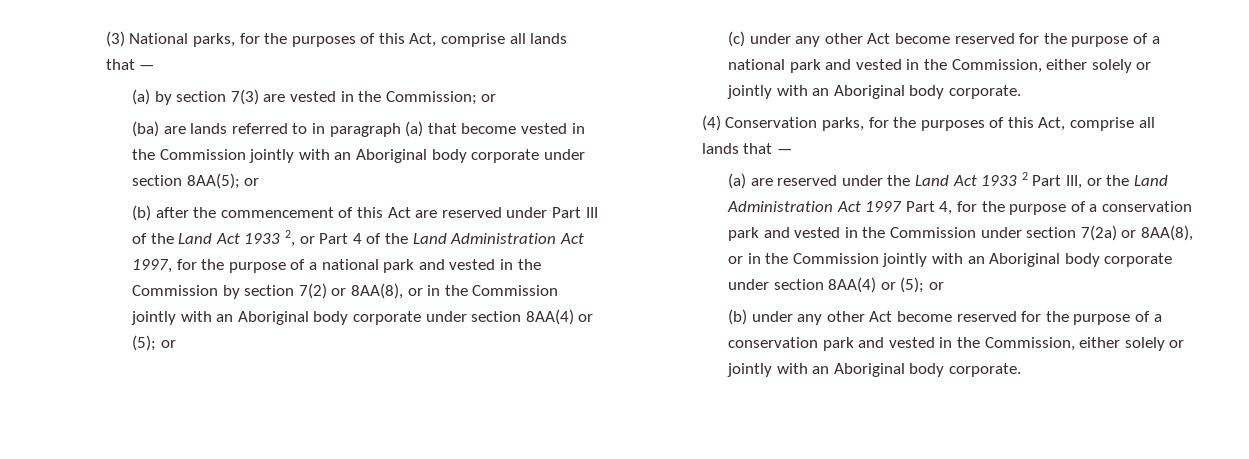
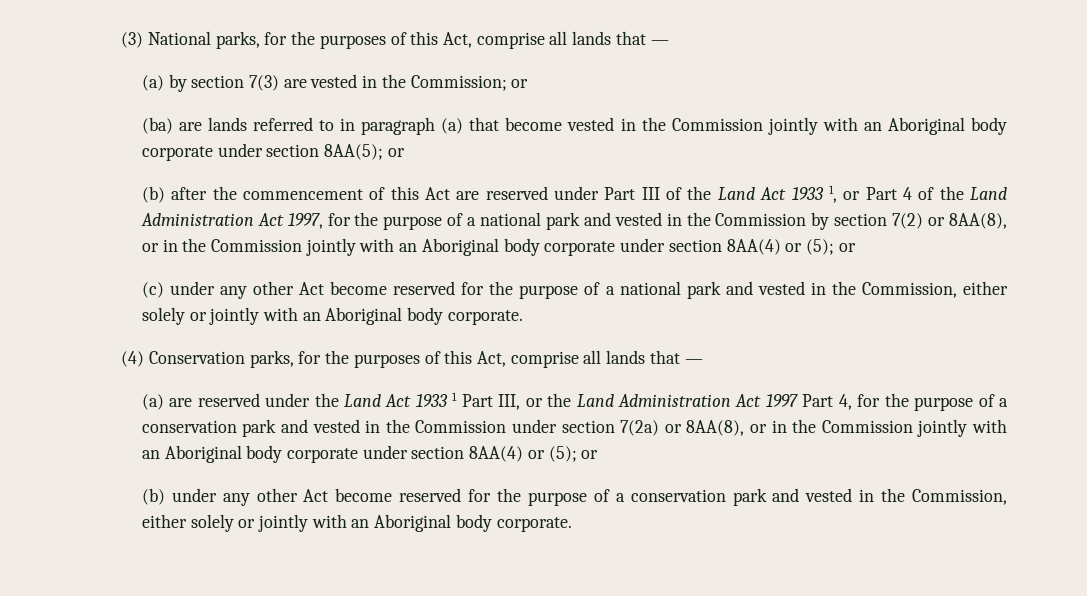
- (b) after the commencement of this Act are reserved under Part III of the Land Act 1933 2, or Part 4 of the Land Administration Act 1997, for the purpose of a national park and vested in the Commission by section 7(2) or 8AA(8), or in the Commission jointly with an Aboriginal body corporate under section 8AA(4) or (5); or
+ (b) after the commencement of this Act are reserved under Part III of the Land Act 1933 1, or Part 4 of the Land Administration Act 1997, for the purpose of a national park and vested in the Commission by section 7(2) or 8AA(8), or in the Commission jointly with an Aboriginal body corporate under section 8AA(4) or (5); or
- (a) are reserved under the Land Act 1933 2 Part III, or the Land Administration Act 1997 Part 4, for the purpose of a conservation park and vested in the Commission under section 7(2a) or 8AA(8), or in the Commission jointly with an Aboriginal body corporate under section 8AA(4) or (5); or
+ (a) are reserved under the Land Act 1933 1 Part III, or the Land Administration Act 1997 Part 4, for the purpose of a conservation park and vested in the Commission under section 7(2a) or 8AA(8), or in the Commission jointly with an Aboriginal body corporate under section 8AA(4) or (5); or

